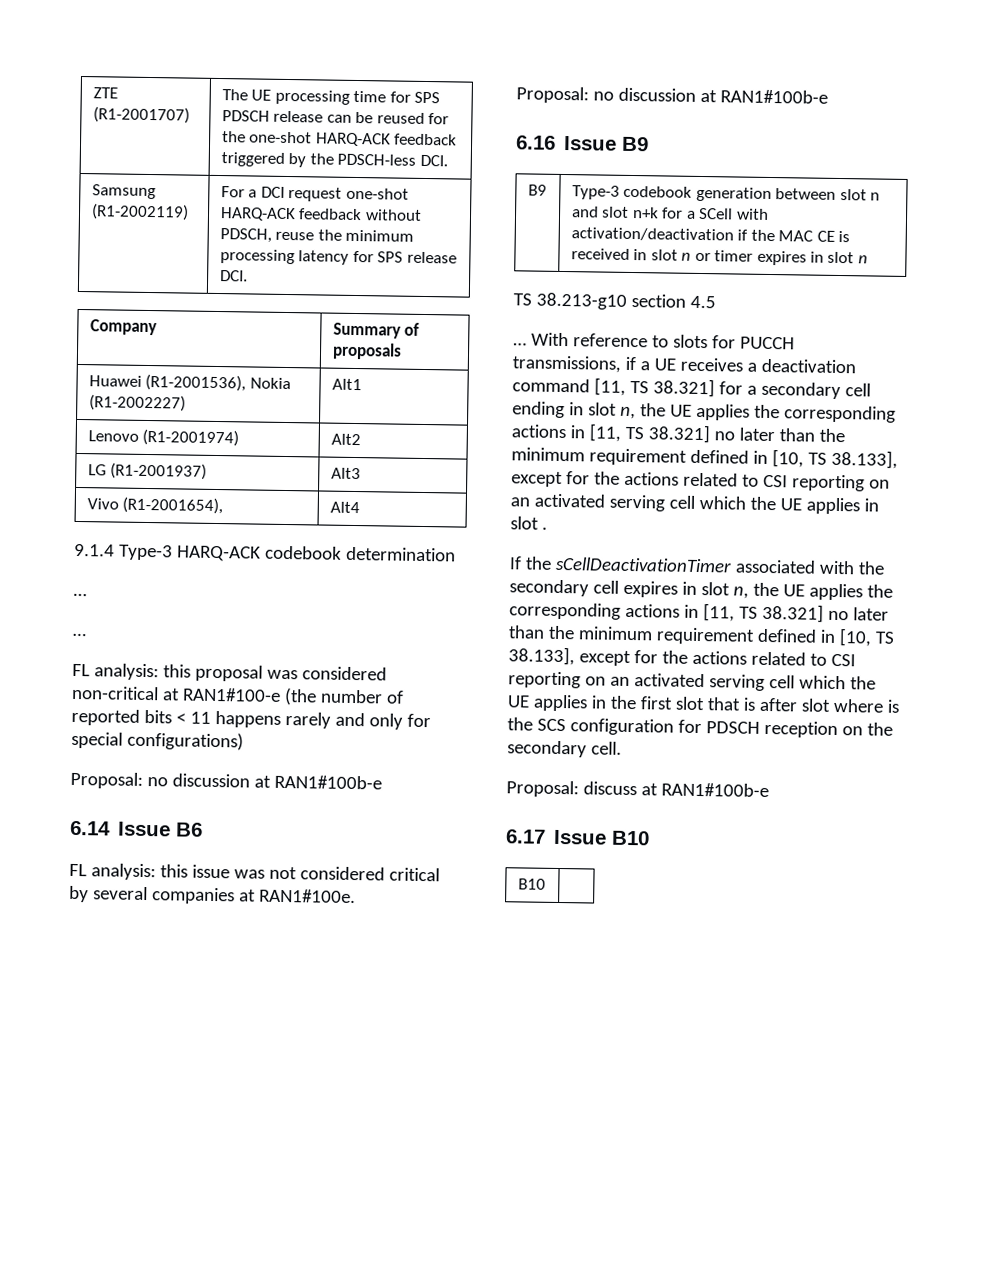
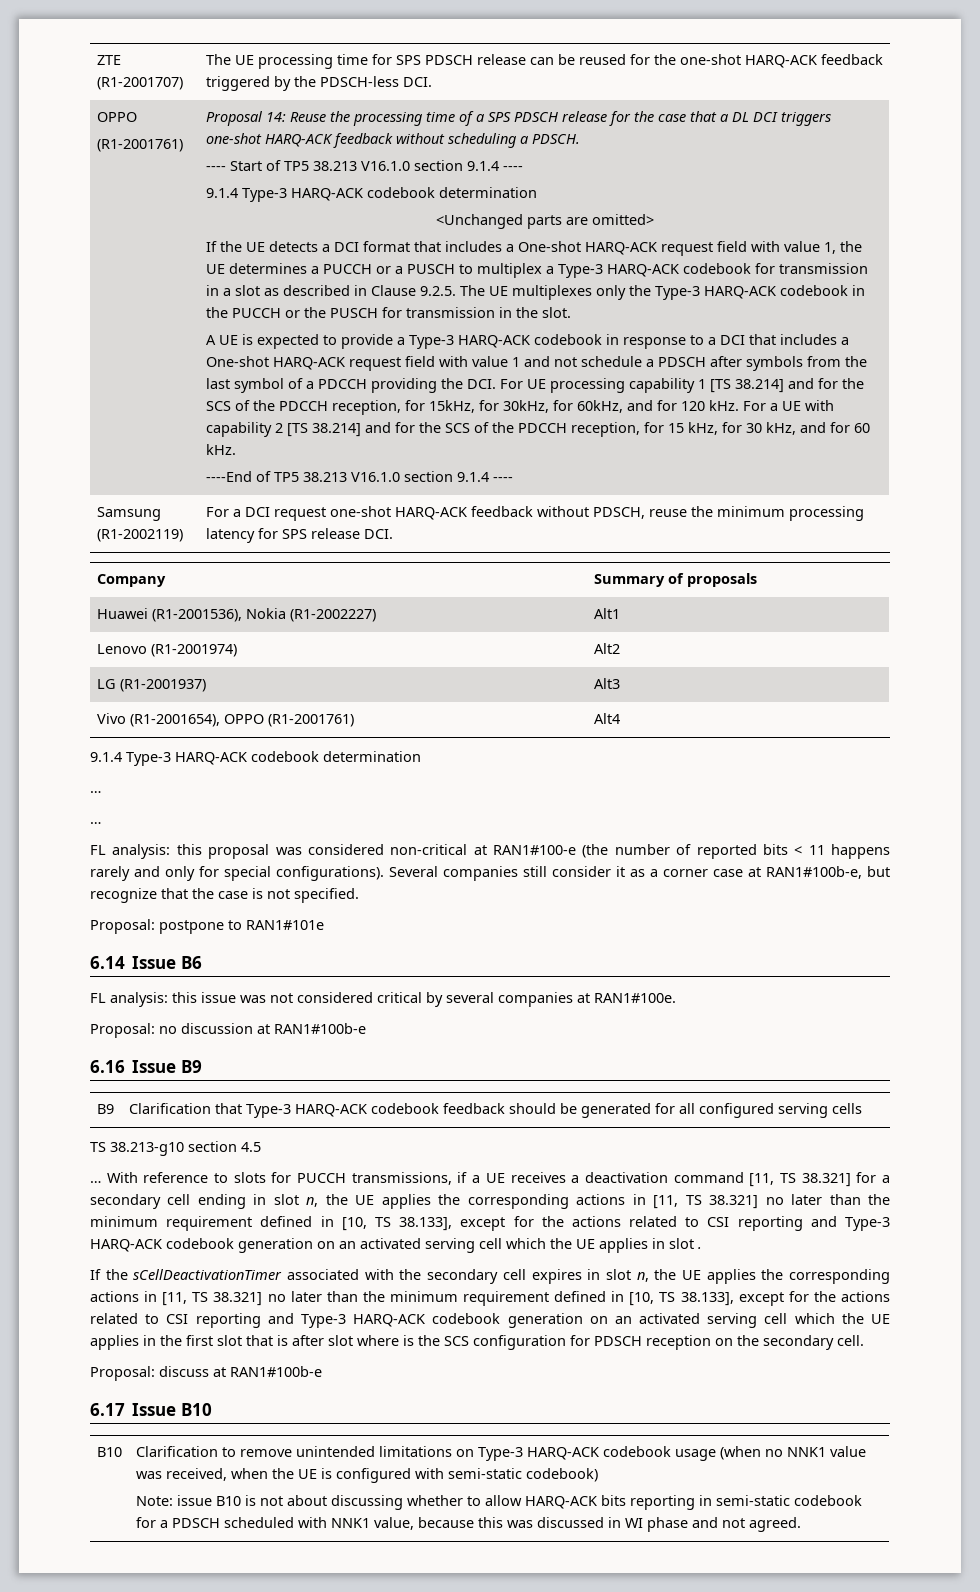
  ZTE (R1-2001707) | The UE processing time for SPS PDSCH release can be reused for the one-shot HARQ-ACK feedback triggered by the PDSCH-less DCI.
+ OPPO
+ (R1-2001761) | Proposal 14: Reuse the processing time of a SPS PDSCH release for the case that a DL DCI triggers one-shot HARQ-ACK feedback without scheduling a PDSCH.
+ ---- Start of TP5 38.213 V16.1.0 section 9.1.4 ----
+ 9.1.4 Type-3 HARQ-ACK codebook determination
+ <Unchanged parts are omitted>
+ If the UE detects a DCI format that includes a One-shot HARQ-ACK request field with value 1, the UE determines a PUCCH or a PUSCH to multiplex a Type-3 HARQ-ACK codebook for transmission in a slot as described in Clause 9.2.5. The UE multiplexes only the Type-3 HARQ-ACK codebook in the PUCCH or the PUSCH for transmission in the slot.
+ A UE is expected to provide a Type-3 HARQ-ACK codebook in response to a DCI that includes a One-shot HARQ-ACK request field with value 1 and not schedule a PDSCH after symbols from the last symbol of a PDCCH providing the DCI. For UE processing capability 1 [TS 38.214] and for the SCS of the PDCCH reception, for 15kHz, for 30kHz, for 60kHz, and for 120 kHz. For a UE with capability 2 [TS 38.214] and for the SCS of the PDCCH reception, for 15 kHz, for 30 kHz, and for 60 kHz.
+ ----End of TP5 38.213 V16.1.0 section 9.1.4 ----
- Vivo (R1-2001654), | Alt4
+ Vivo (R1-2001654), OPPO (R1-2001761) | Alt4
- FL analysis: this proposal was considered non-critical at RAN1#100-e (the number of reported bits < 11 happens rarely and only for special configurations)
- Proposal: no discussion at RAN1#100b-e
+ FL analysis: this proposal was considered non-critical at RAN1#100-e (the number of reported bits < 11 happens rarely and only for special configurations). Several companies still consider it as a corner case at RAN1#100b-e, but recognize that the case is not specified.
+ Proposal: postpone to RAN1#101e
- B9 | Type-3 codebook generation between slot n and slot n+k for a SCell with activation/deactivation if the MAC CE is received in slot n or timer expires in slot n
+ B9 | Clarification that Type-3 HARQ-ACK codebook feedback should be generated for all configured serving cells
- With reference to slots for PUCCH transmissions, if a UE receives a deactivation command [11, TS 38.321] for a secondary cell ending in slot n, the UE applies the corresponding actions in [11, TS 38.321] no later than the minimum requirement defined in [10, TS 38.133], except for the actions related to CSI reporting on an activated serving cell which the UE applies in slot .
+ With reference to slots for PUCCH transmissions, if a UE receives a deactivation command [11, TS 38.321] for a secondary cell ending in slot n, the UE applies the corresponding actions in [11, TS 38.321] no later than the minimum requirement defined in [10, TS 38.133], except for the actions related to CSI reporting and Type-3 HARQ-ACK codebook generation on an activated serving cell which the UE applies in slot .
- If the sCellDeactivationTimer associated with the secondary cell expires in slot n, the UE applies the corresponding actions in [11, TS 38.321] no later than the minimum requirement defined in [10, TS 38.133], except for the actions related to CSI reporting on an activated serving cell which the UE applies in the first slot that is after slot where is the SCS configuration for PDSCH reception on the secondary cell.
+ If the sCellDeactivationTimer associated with the secondary cell expires in slot n, the UE applies the corresponding actions in [11, TS 38.321] no later than the minimum requirement defined in [10, TS 38.133], except for the actions related to CSI reporting and Type-3 HARQ-ACK codebook generation on an activated serving cell which the UE applies in the first slot that is after slot where is the SCS configuration for PDSCH reception on the secondary cell.
+ Clarification to remove unintended limitations on Type-3 HARQ-ACK codebook usage (when no NNK1 value was received, when the UE is configured with semi-static codebook)
+ Note: issue B10 is not about discussing whether to allow HARQ-ACK bits reporting in semi-static codebook for a PDSCH scheduled with NNK1 value, because this was discussed in WI phase and not agreed.

